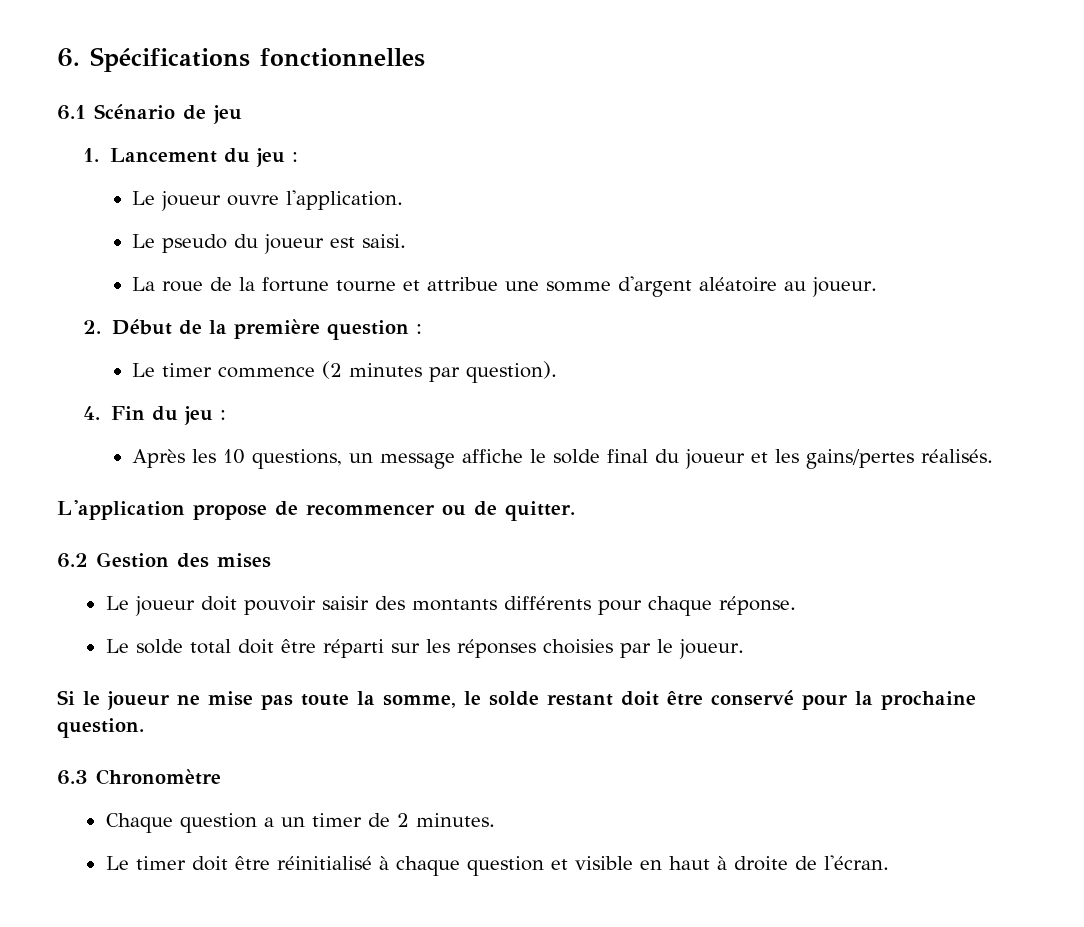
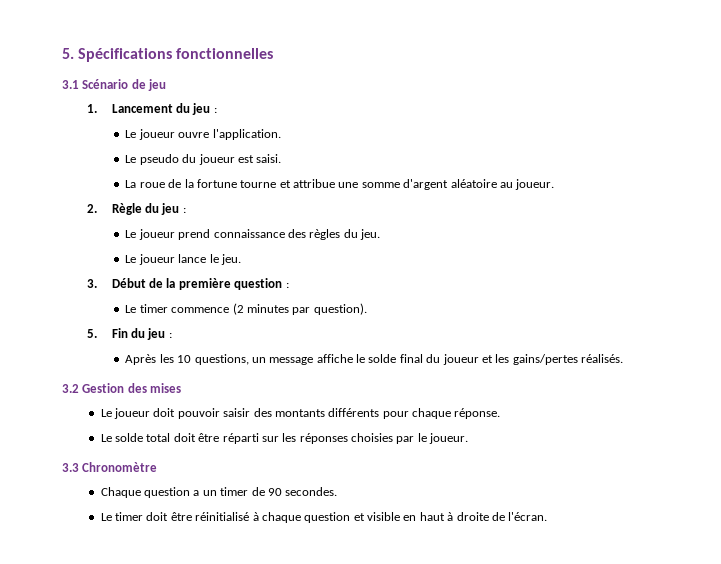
- 6. Spécifications fonctionnelles
+ 5. Spécifications fonctionnelles
- 6.1 Scénario de jeu
+ 3.1 Scénario de jeu
- 2. Début de la première question :
+ 2. Règle du jeu :
+ Le joueur prend connaissance des règles du jeu.
+ Le joueur lance le jeu.
+ 3. Début de la première question :
- 4. Fin du jeu :
+ 5. Fin du jeu :
- L'application propose de recommencer ou de quitter.
- 6.2 Gestion des mises
+ 3.2 Gestion des mises
- Si le joueur ne mise pas toute la somme, le solde restant doit être conservé pour la prochaine question.
- 6.3 Chronomètre
+ 3.3 Chronomètre
- Chaque question a un timer de 2 minutes.
+ Chaque question a un timer de 90 secondes.

